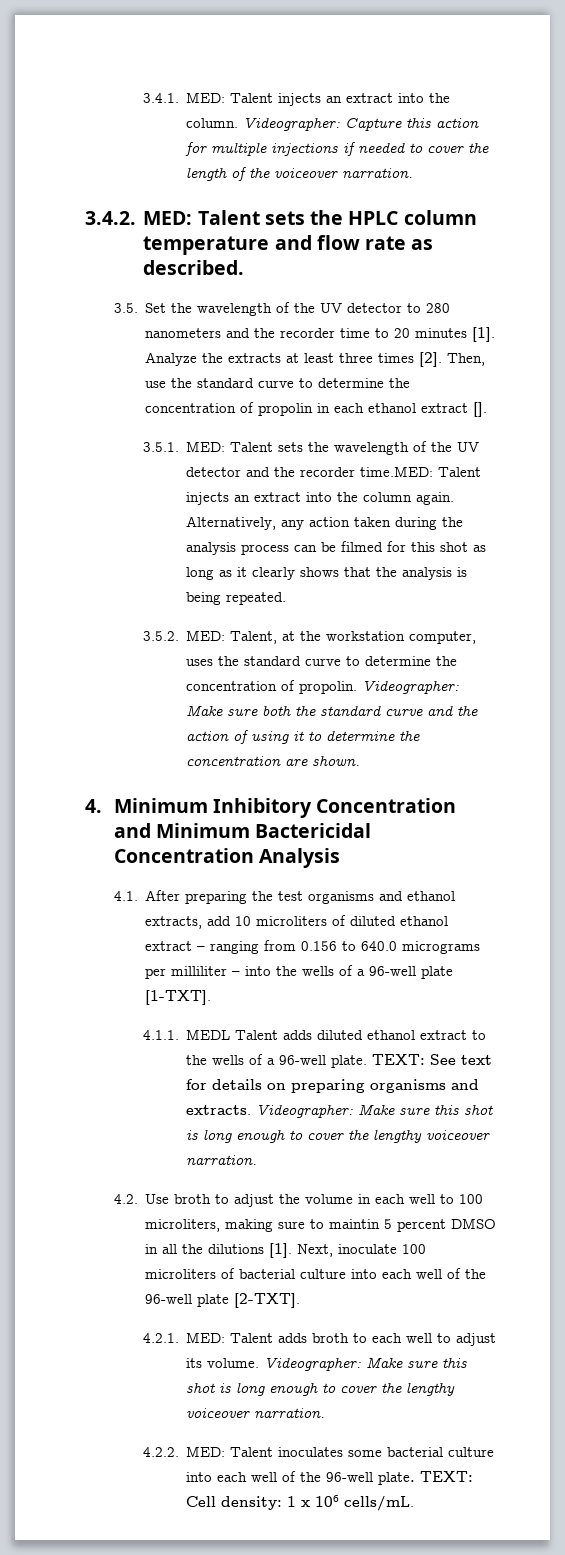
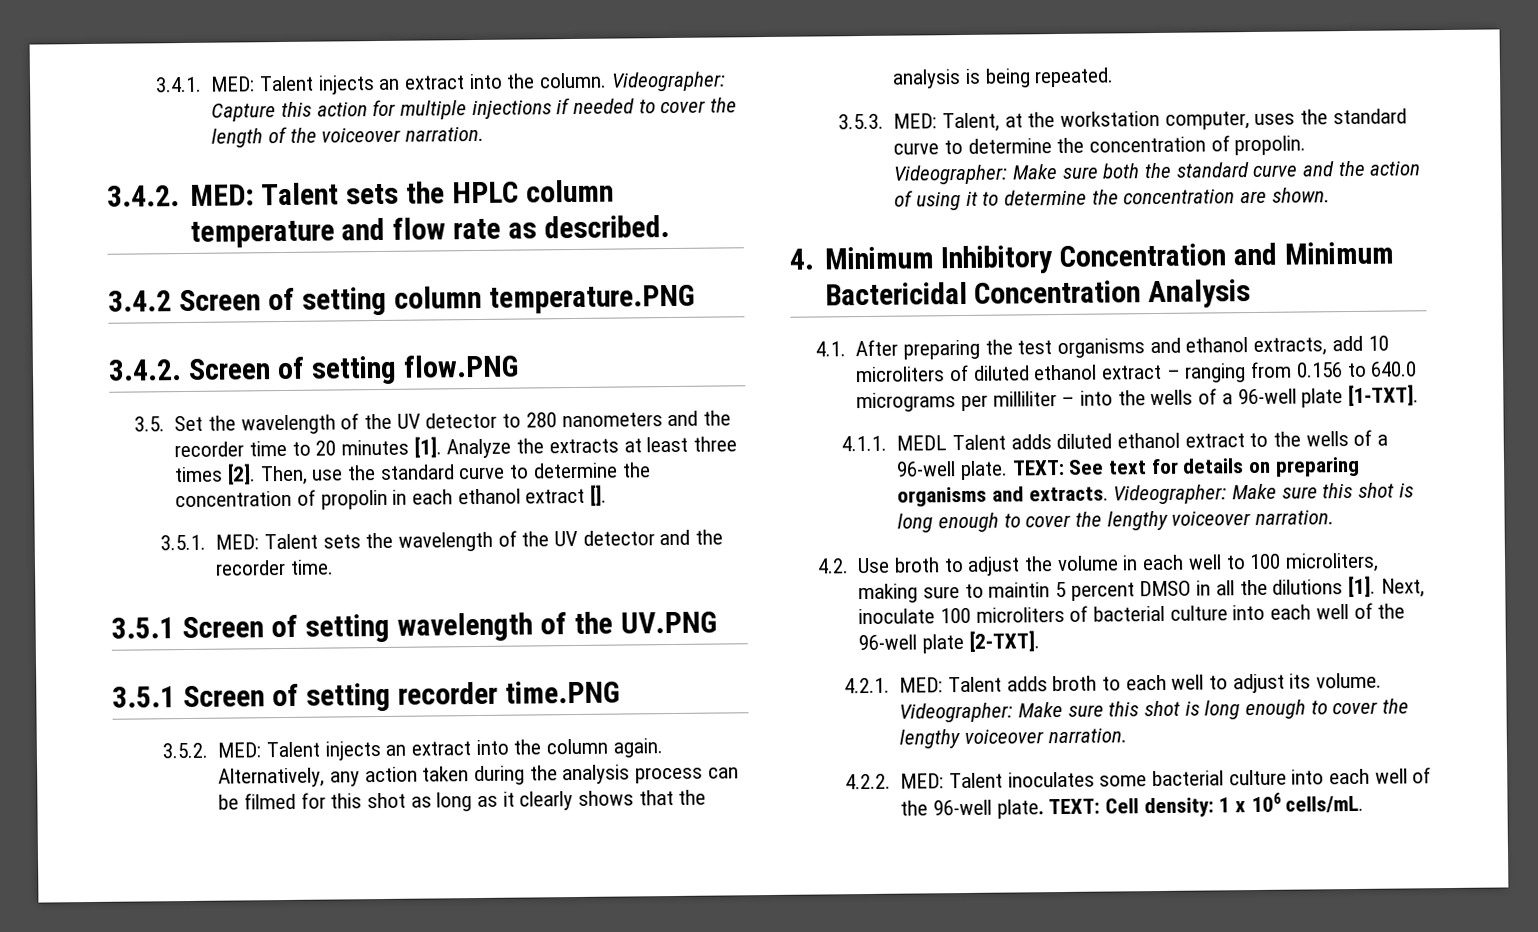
+ 3.4.2 Screen of setting column temperature.PNG
+ 3.4.2. Screen of setting flow.PNG
- 3.5.1. MED: Talent sets the wavelength of the UV detector and the recorder time.MED: Talent injects an extract into the column again.
+ 3.5.1. MED: Talent sets the wavelength of the UV detector and the recorder time.
+ 3.5.1 Screen of setting wavelength of the UV.PNG
+ 3.5.1 Screen of setting recorder time.PNG
+ 3.5.2. MED: Talent injects an extract into the column again.
- 3.5.2. MED: Talent, at the workstation computer, uses the standard curve to determine the concentration of propolin.
+ 3.5.3. MED: Talent, at the workstation computer, uses the standard curve to determine the concentration of propolin.

